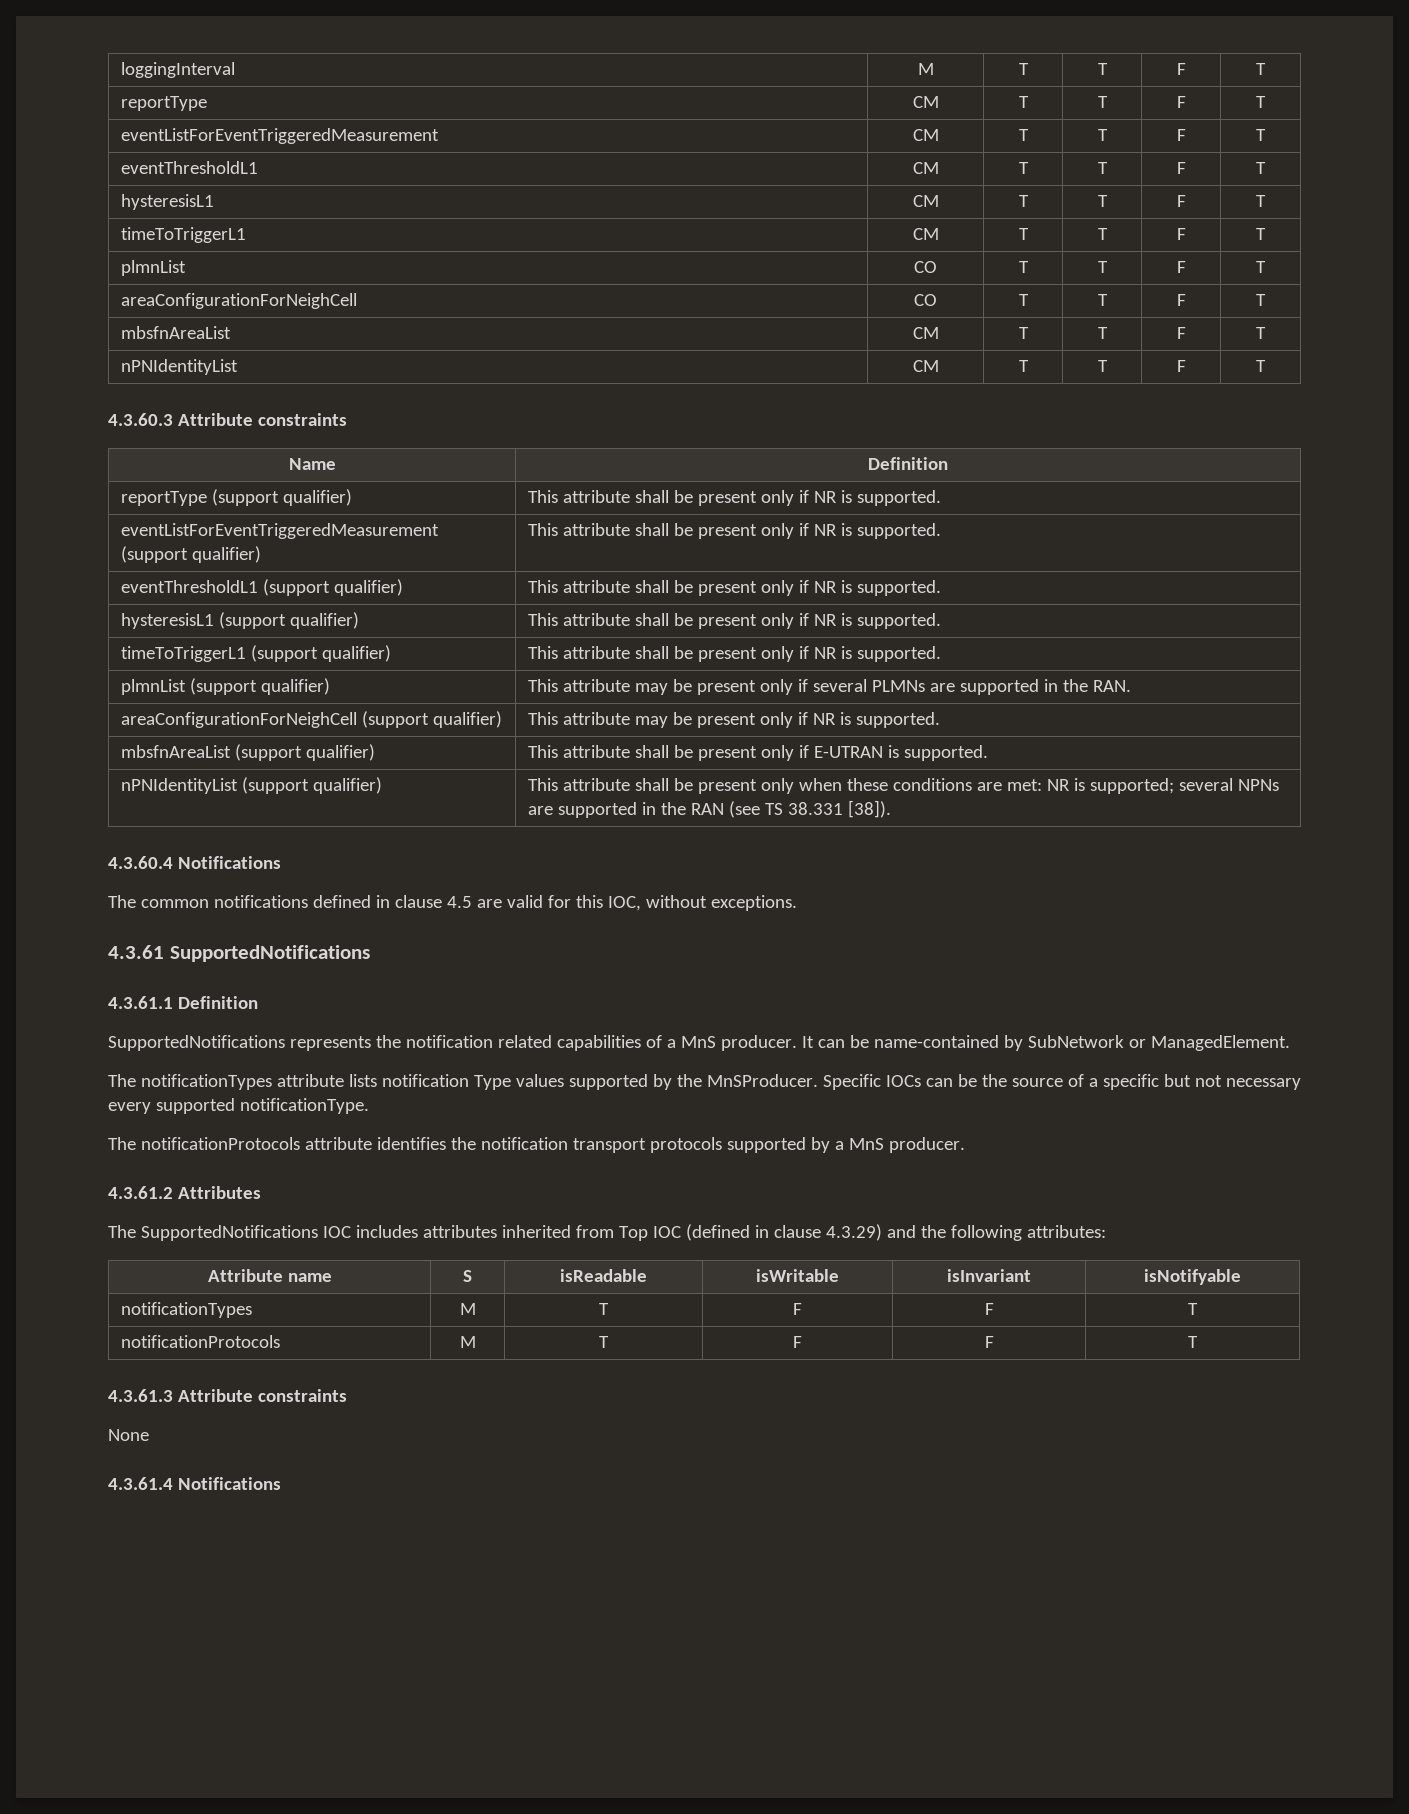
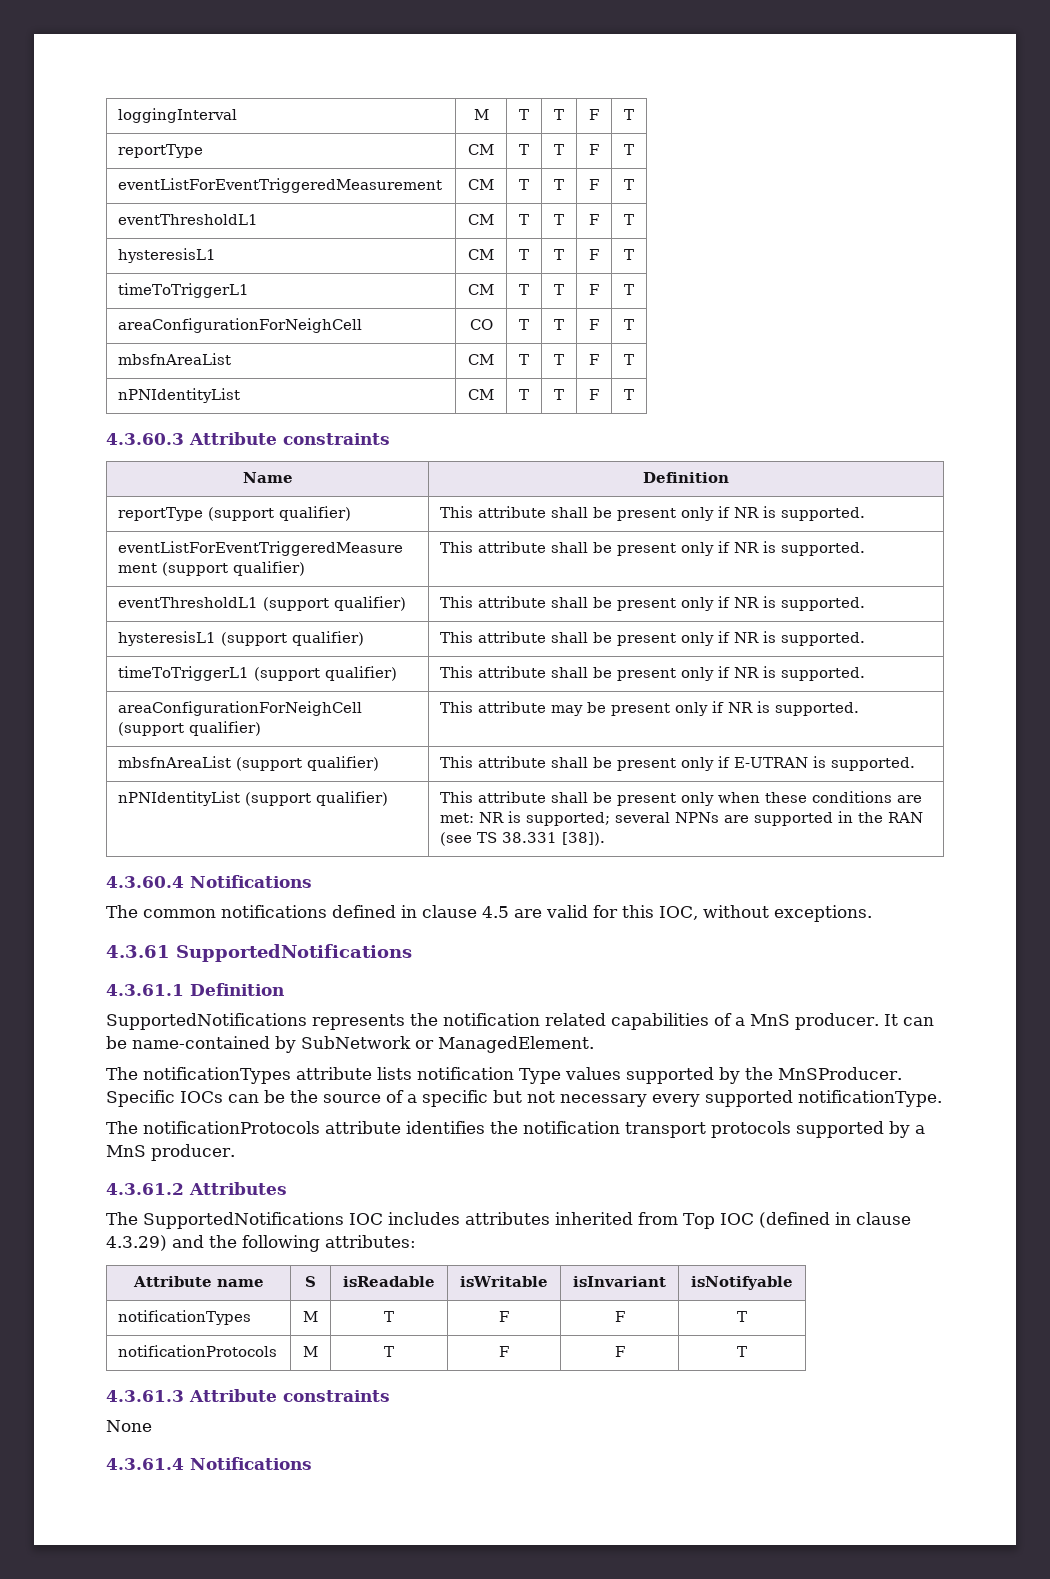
- plmnList | CO | T | T | F | T
- plmnList (support qualifier) | This attribute may be present only if several PLMNs are supported in the RAN.

